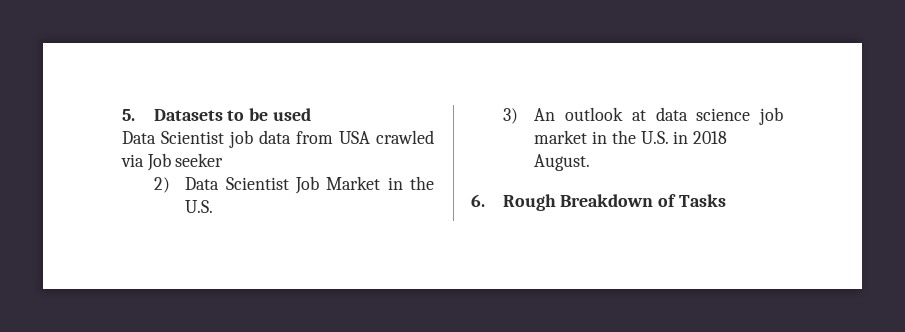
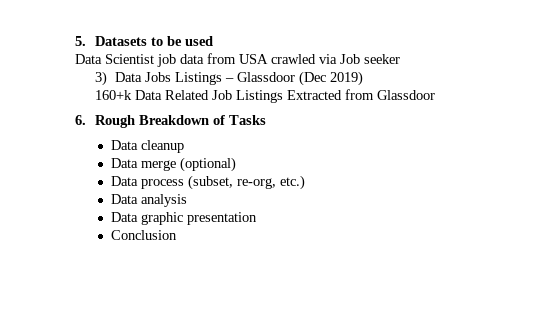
- 2) Data Scientist Job Market in the U.S.
- 3) An outlook at data science job market in the U.S. in 2018 August.
+ 3) Data Jobs Listings – Glassdoor (Dec 2019)
+ 160+k Data Related Job Listings Extracted from Glassdoor
+ Data cleanup
+ Data merge (optional)
+ Data process (subset, re-org, etc.)
+ Data analysis
+ Data graphic presentation
+ Conclusion

